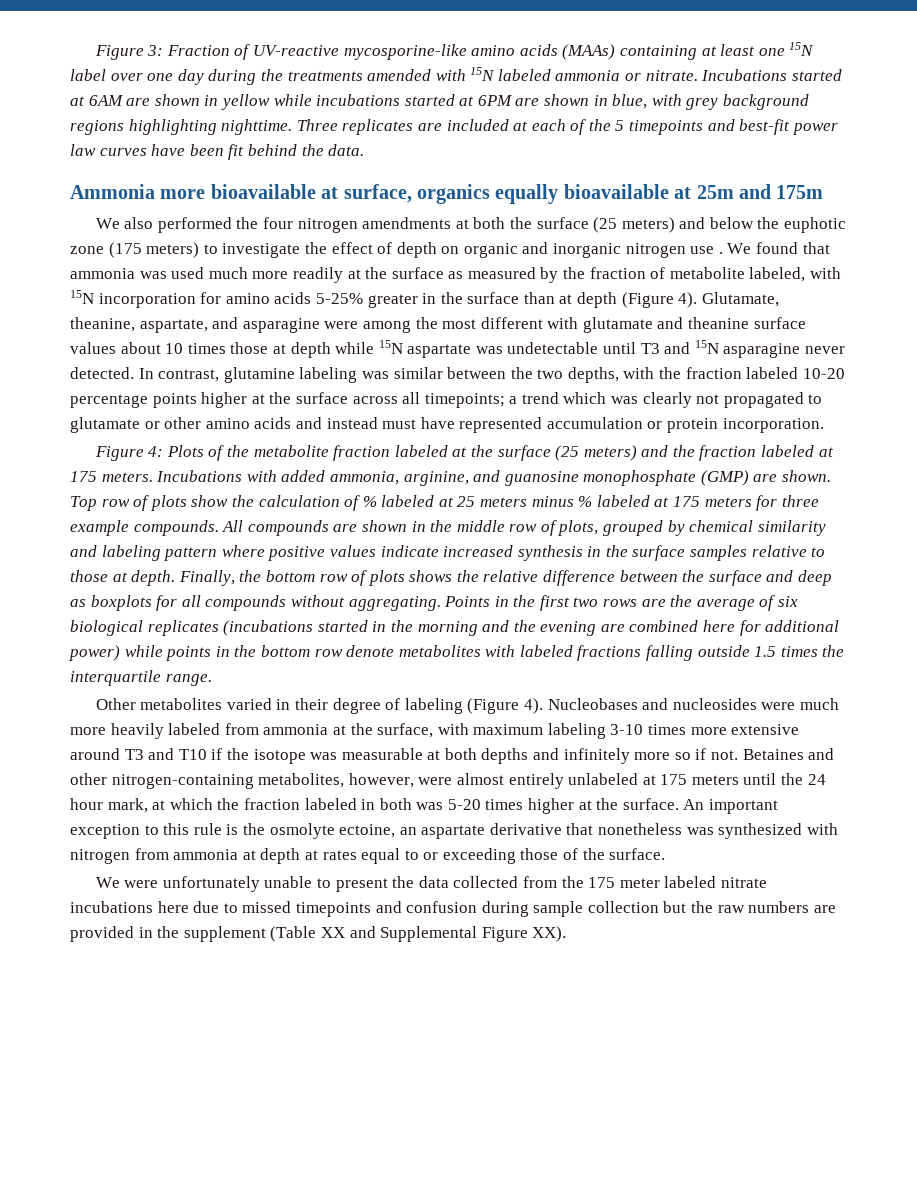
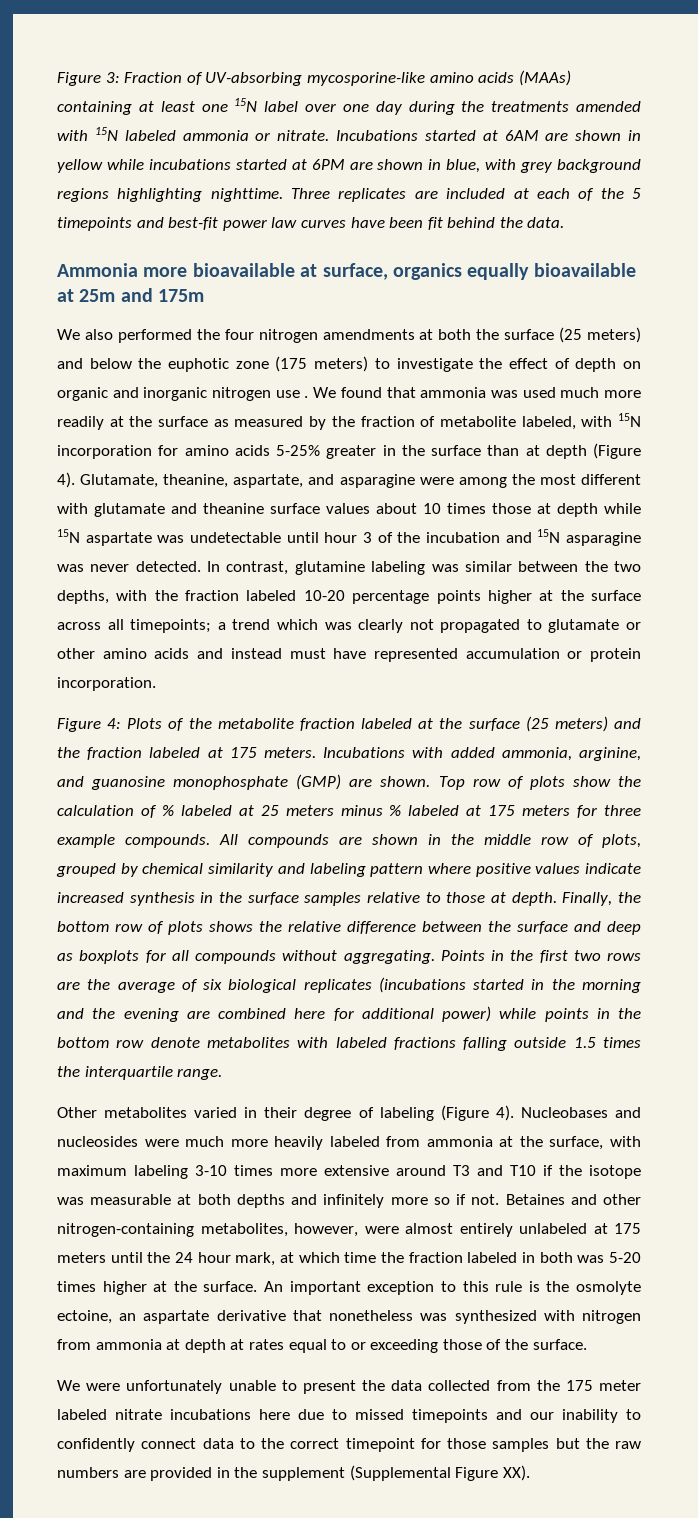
- Figure 3: Fraction of UV-reactive mycosporine-like amino acids (MAAs) containing at least one 15N label over one day during the treatments amended with 15N labeled ammonia or nitrate.
+ Figure 3: Fraction of UV-absorbing mycosporine-like amino acids (MAAs) containing at least one 15N label over one day during the treatments amended with 15N labeled ammonia or nitrate.
- Glutamate, theanine, aspartate, and asparagine were among the most different with glutamate and theanine surface values about 10 times those at depth while 15N aspartate was undetectable until T3 and 15N asparagine never detected.
+ Glutamate, theanine, aspartate, and asparagine were among the most different with glutamate and theanine surface values about 10 times those at depth while 15N aspartate was undetectable until hour 3 of the incubation and 15N asparagine was never detected.
- Betaines and other nitrogen-containing metabolites, however, were almost entirely unlabeled at 175 meters until the 24 hour mark, at which the fraction labeled in both was 5-20 times higher at the surface.
+ Betaines and other nitrogen-containing metabolites, however, were almost entirely unlabeled at 175 meters until the 24 hour mark, at which time the fraction labeled in both was 5-20 times higher at the surface.
- We were unfortunately unable to present the data collected from the 175 meter labeled nitrate incubations here due to missed timepoints and confusion during sample collection but the raw numbers are provided in the supplement (Table XX and Supplemental Figure XX).
+ We were unfortunately unable to present the data collected from the 175 meter labeled nitrate incubations here due to missed timepoints and our inability to confidently connect data to the correct timepoint for those samples but the raw numbers are provided in the supplement (Supplemental Figure XX).

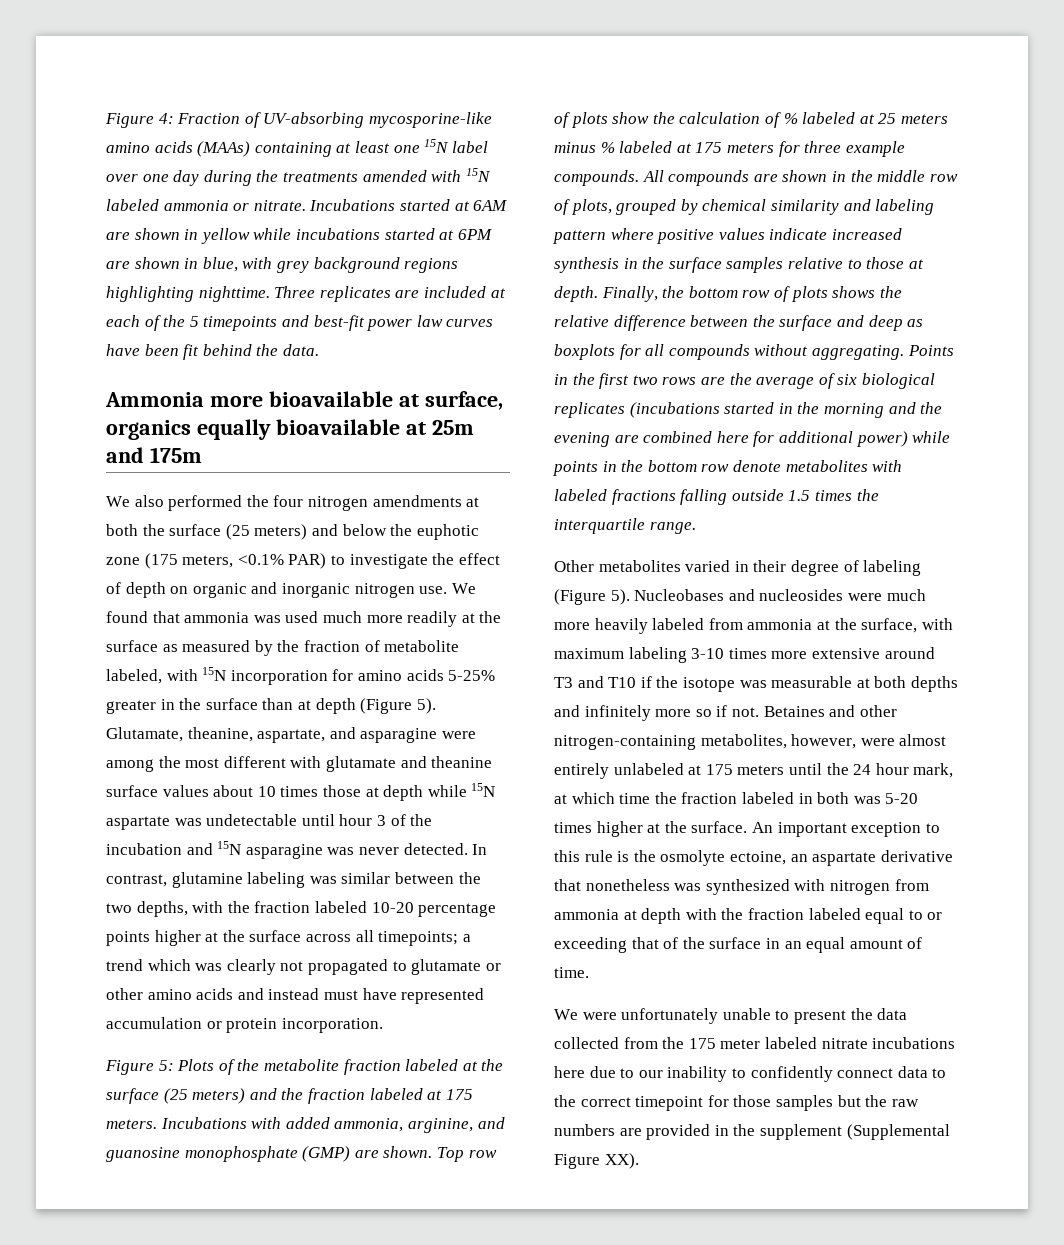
- Figure 3: Fraction of UV-absorbing mycosporine-like amino acids (MAAs) containing at least one 15N label over one day during the treatments amended with 15N labeled ammonia or nitrate.
+ Figure 4: Fraction of UV-absorbing mycosporine-like amino acids (MAAs) containing at least one 15N label over one day during the treatments amended with 15N labeled ammonia or nitrate.
- We also performed the four nitrogen amendments at both the surface (25 meters) and below the euphotic zone (175 meters) to investigate the effect of depth on organic and inorganic nitrogen use .
+ We also performed the four nitrogen amendments at both the surface (25 meters) and below the euphotic zone (175 meters, <0.1% PAR) to investigate the effect of depth on organic and inorganic nitrogen use.
- We found that ammonia was used much more readily at the surface as measured by the fraction of metabolite labeled, with 15N incorporation for amino acids 5-25% greater in the surface than at depth (Figure 4).
+ We found that ammonia was used much more readily at the surface as measured by the fraction of metabolite labeled, with 15N incorporation for amino acids 5-25% greater in the surface than at depth (Figure 5).
- Figure 4: Plots of the metabolite fraction labeled at the surface (25 meters) and the fraction labeled at 175 meters.
+ Figure 5: Plots of the metabolite fraction labeled at the surface (25 meters) and the fraction labeled at 175 meters.
- Other metabolites varied in their degree of labeling (Figure 4).
+ Other metabolites varied in their degree of labeling (Figure 5).
- An important exception to this rule is the osmolyte ectoine, an aspartate derivative that nonetheless was synthesized with nitrogen from ammonia at depth at rates equal to or exceeding those of the surface.
+ An important exception to this rule is the osmolyte ectoine, an aspartate derivative that nonetheless was synthesized with nitrogen from ammonia at depth with the fraction labeled equal to or exceeding that of the surface in an equal amount of time.
- We were unfortunately unable to present the data collected from the 175 meter labeled nitrate incubations here due to missed timepoints and our inability to confidently connect data to the correct timepoint for those samples but the raw numbers are provided in the supplement (Supplemental Figure XX).
+ We were unfortunately unable to present the data collected from the 175 meter labeled nitrate incubations here due to our inability to confidently connect data to the correct timepoint for those samples but the raw numbers are provided in the supplement (Supplemental Figure XX).

